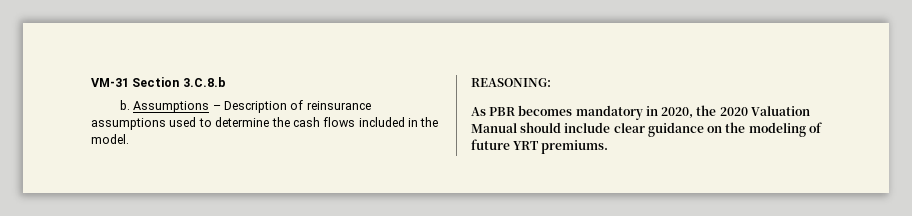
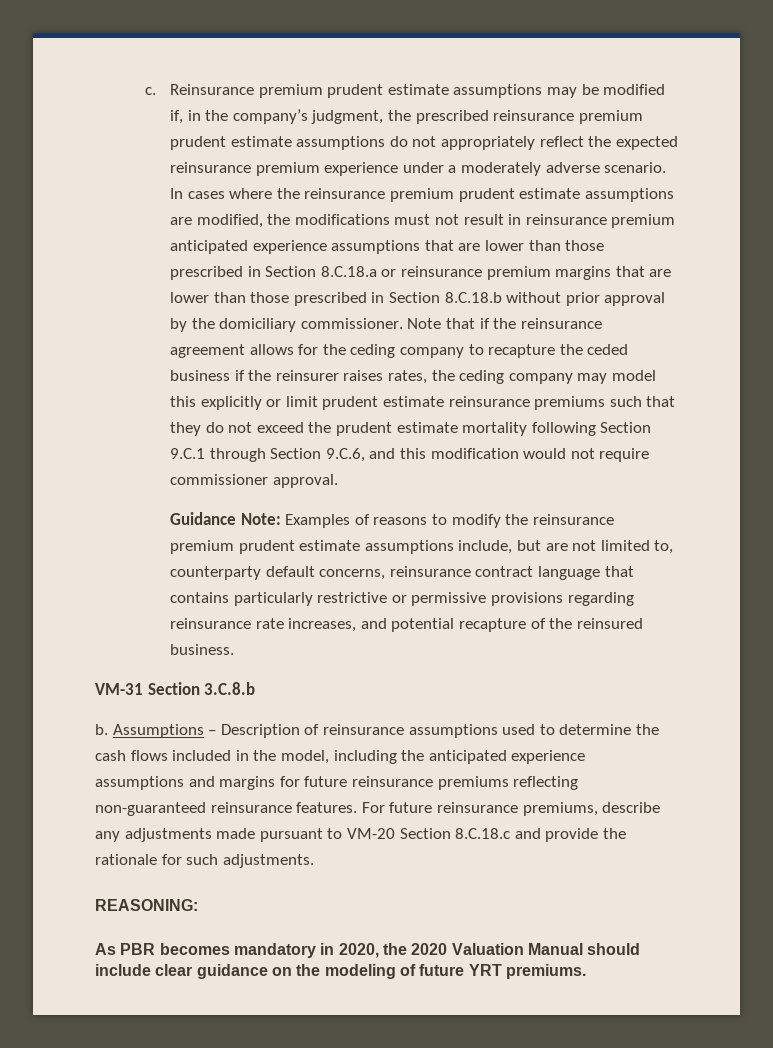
+ c. Reinsurance premium prudent estimate assumptions may be modified if, in the company’s judgment, the prescribed reinsurance premium prudent estimate assumptions do not appropriately reflect the expected reinsurance premium experience under a moderately adverse scenario. In cases where the reinsurance premium prudent estimate assumptions are modified, the modifications must not result in reinsurance premium anticipated experience assumptions that are lower than those prescribed in Section 8.C.18.a or reinsurance premium margins that are lower than those prescribed in Section 8.C.18.b without prior approval by the domiciliary commissioner. Note that if the reinsurance agreement allows for the ceding company to recapture the ceded business if the reinsurer raises rates, the ceding company may model this explicitly or limit prudent estimate reinsurance premiums such that they do not exceed the prudent estimate mortality following Section 9.C.1 through Section 9.C.6, and this modification would not require commissioner approval.
+ Guidance Note: Examples of reasons to modify the reinsurance premium prudent estimate assumptions include, but are not limited to, counterparty default concerns, reinsurance contract language that contains particularly restrictive or permissive provisions regarding reinsurance rate increases, and potential recapture of the reinsured business.
- Assumptions – Description of reinsurance assumptions used to determine the cash flows included in the model.
+ Assumptions – Description of reinsurance assumptions used to determine the cash flows included in the model, including the anticipated experience assumptions and margins for future reinsurance premiums reflecting non-guaranteed reinsurance features. For future reinsurance premiums, describe any adjustments made pursuant to VM-20 Section 8.C.18.c and provide the rationale for such adjustments.

